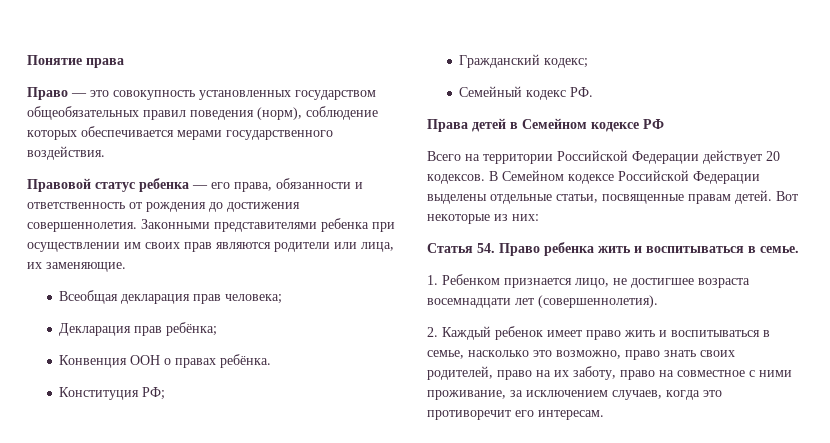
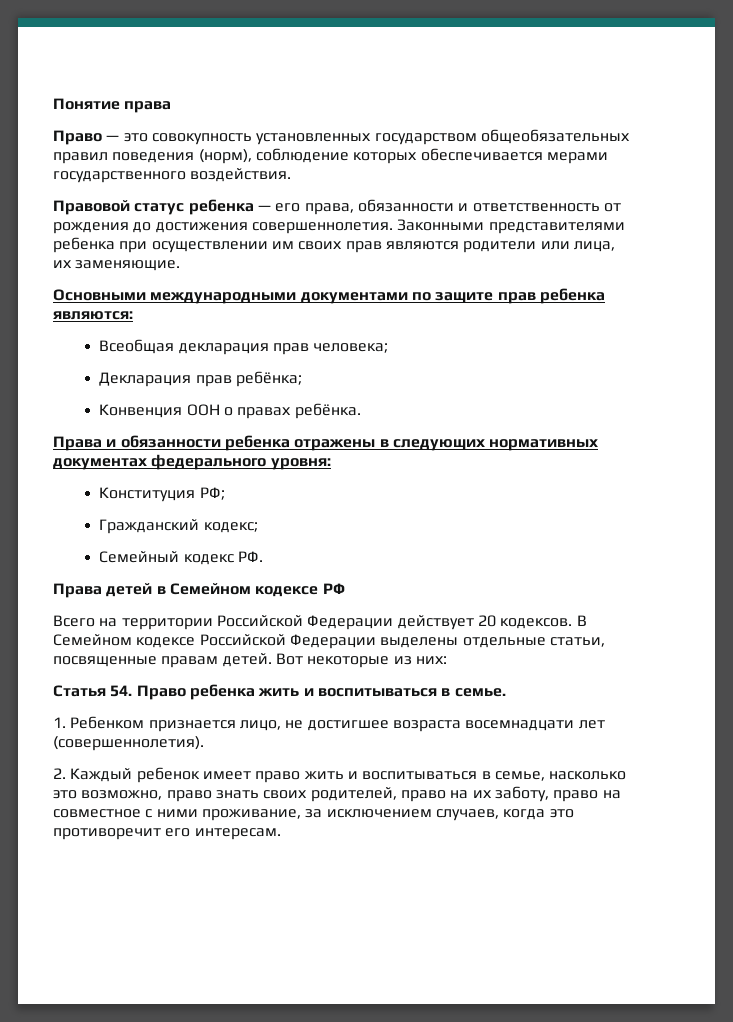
+ Основными международными документами по защите прав ребенка являются:
+ Права и обязанности ребенка отражены в следующих нормативных документах федерального уровня:

